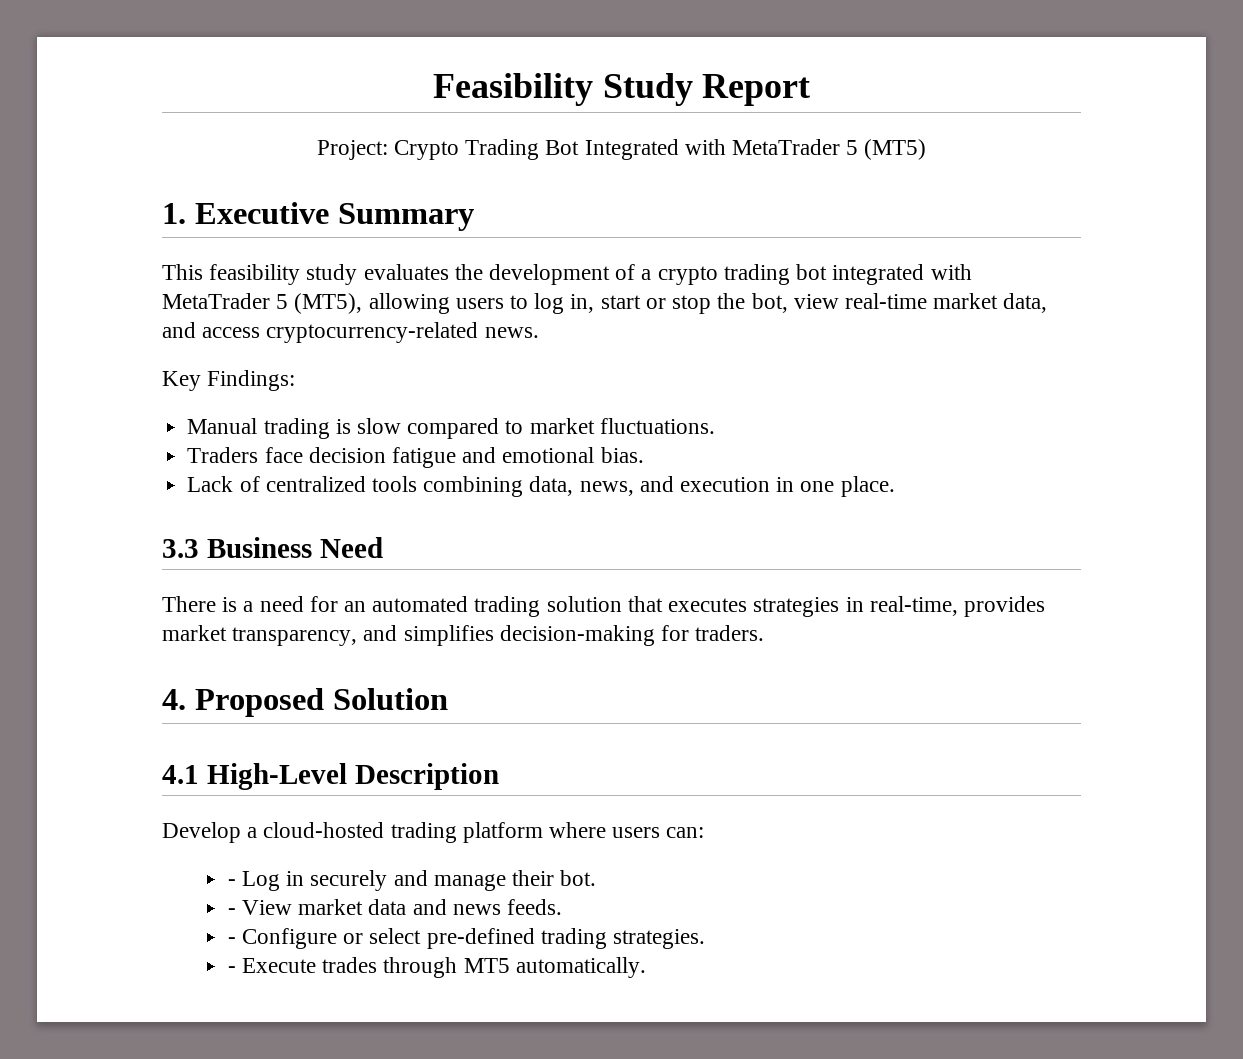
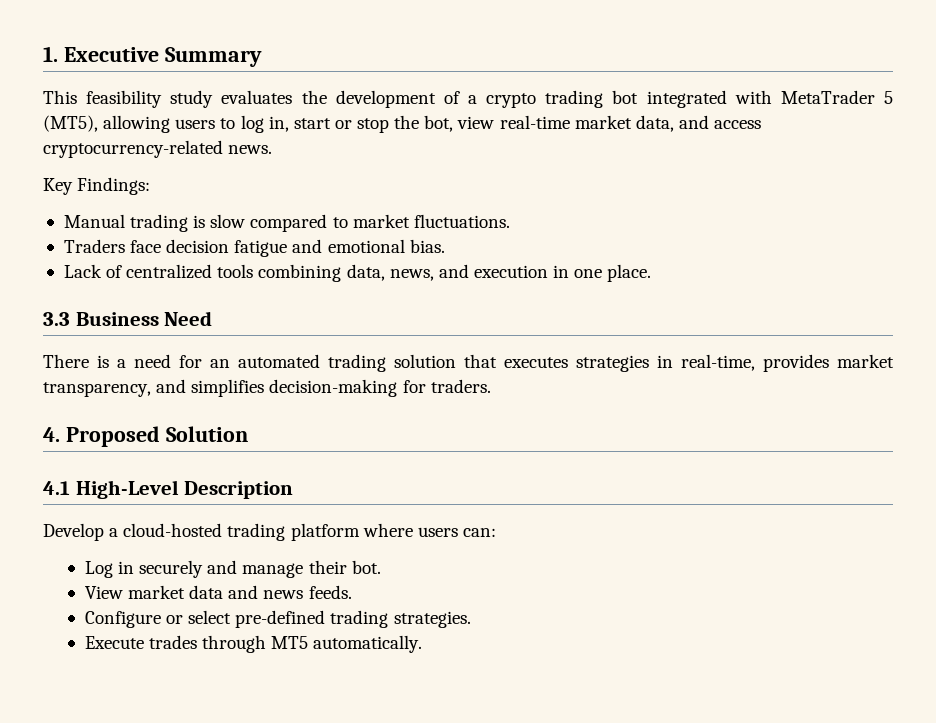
- Feasibility Study Report
- Project: Crypto Trading Bot Integrated with MetaTrader 5 (MT5)
- - Log in securely and manage their bot.
+ Log in securely and manage their bot.
- - View market data and news feeds.
+ View market data and news feeds.
- - Configure or select pre-defined trading strategies.
+ Configure or select pre-defined trading strategies.
- - Execute trades through MT5 automatically.
+ Execute trades through MT5 automatically.

